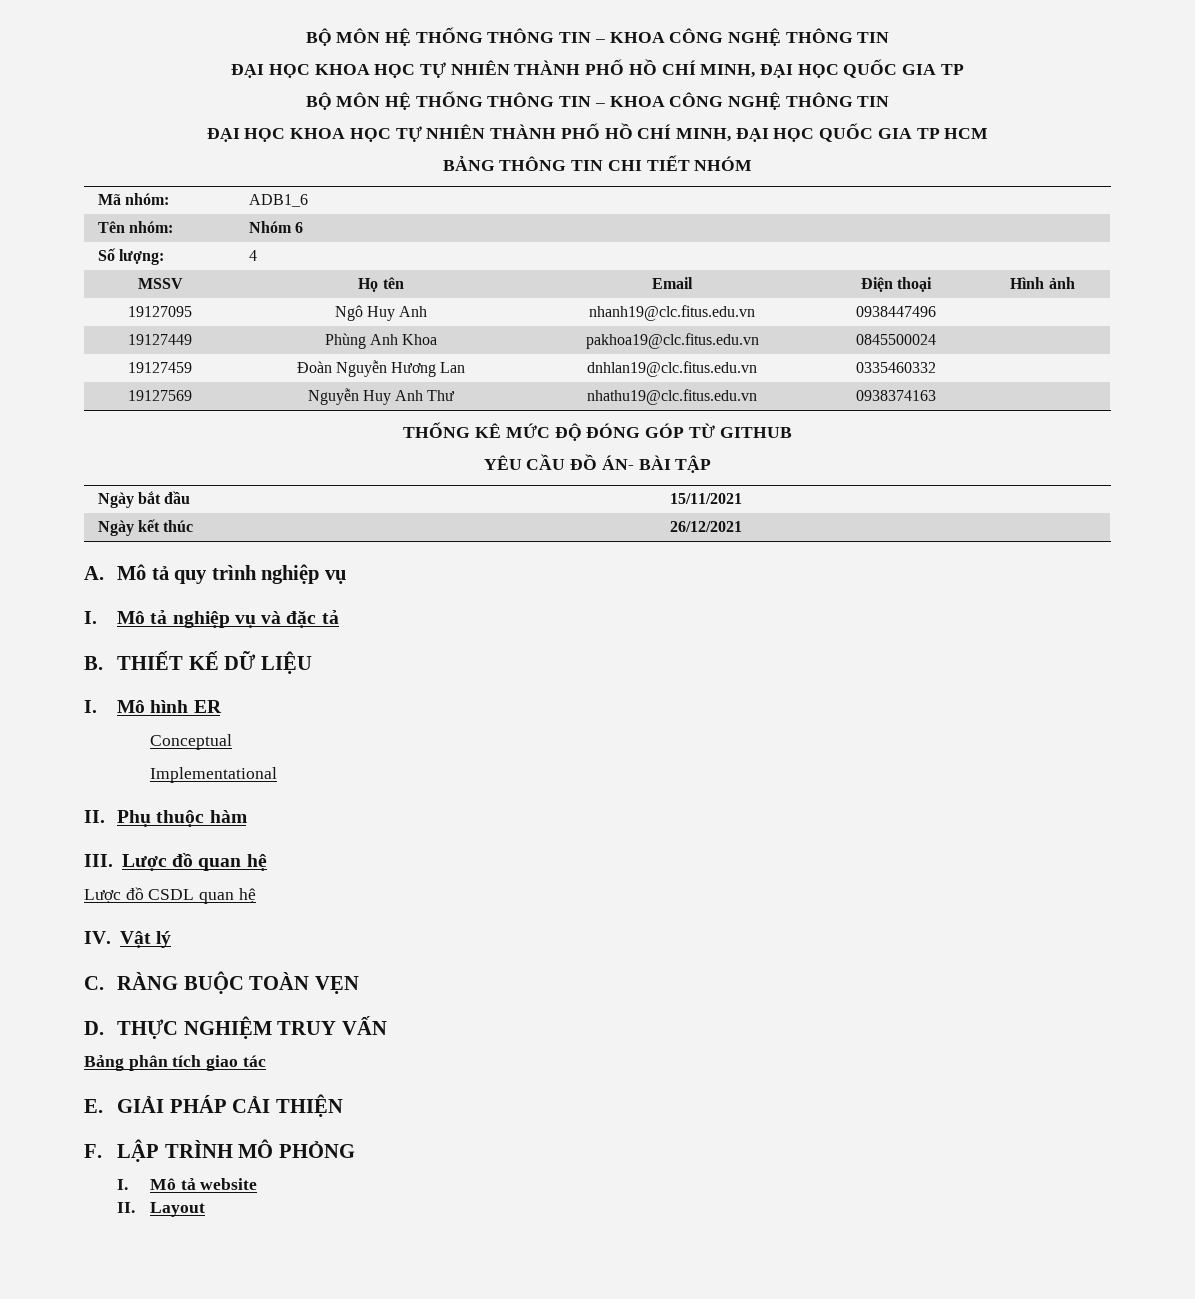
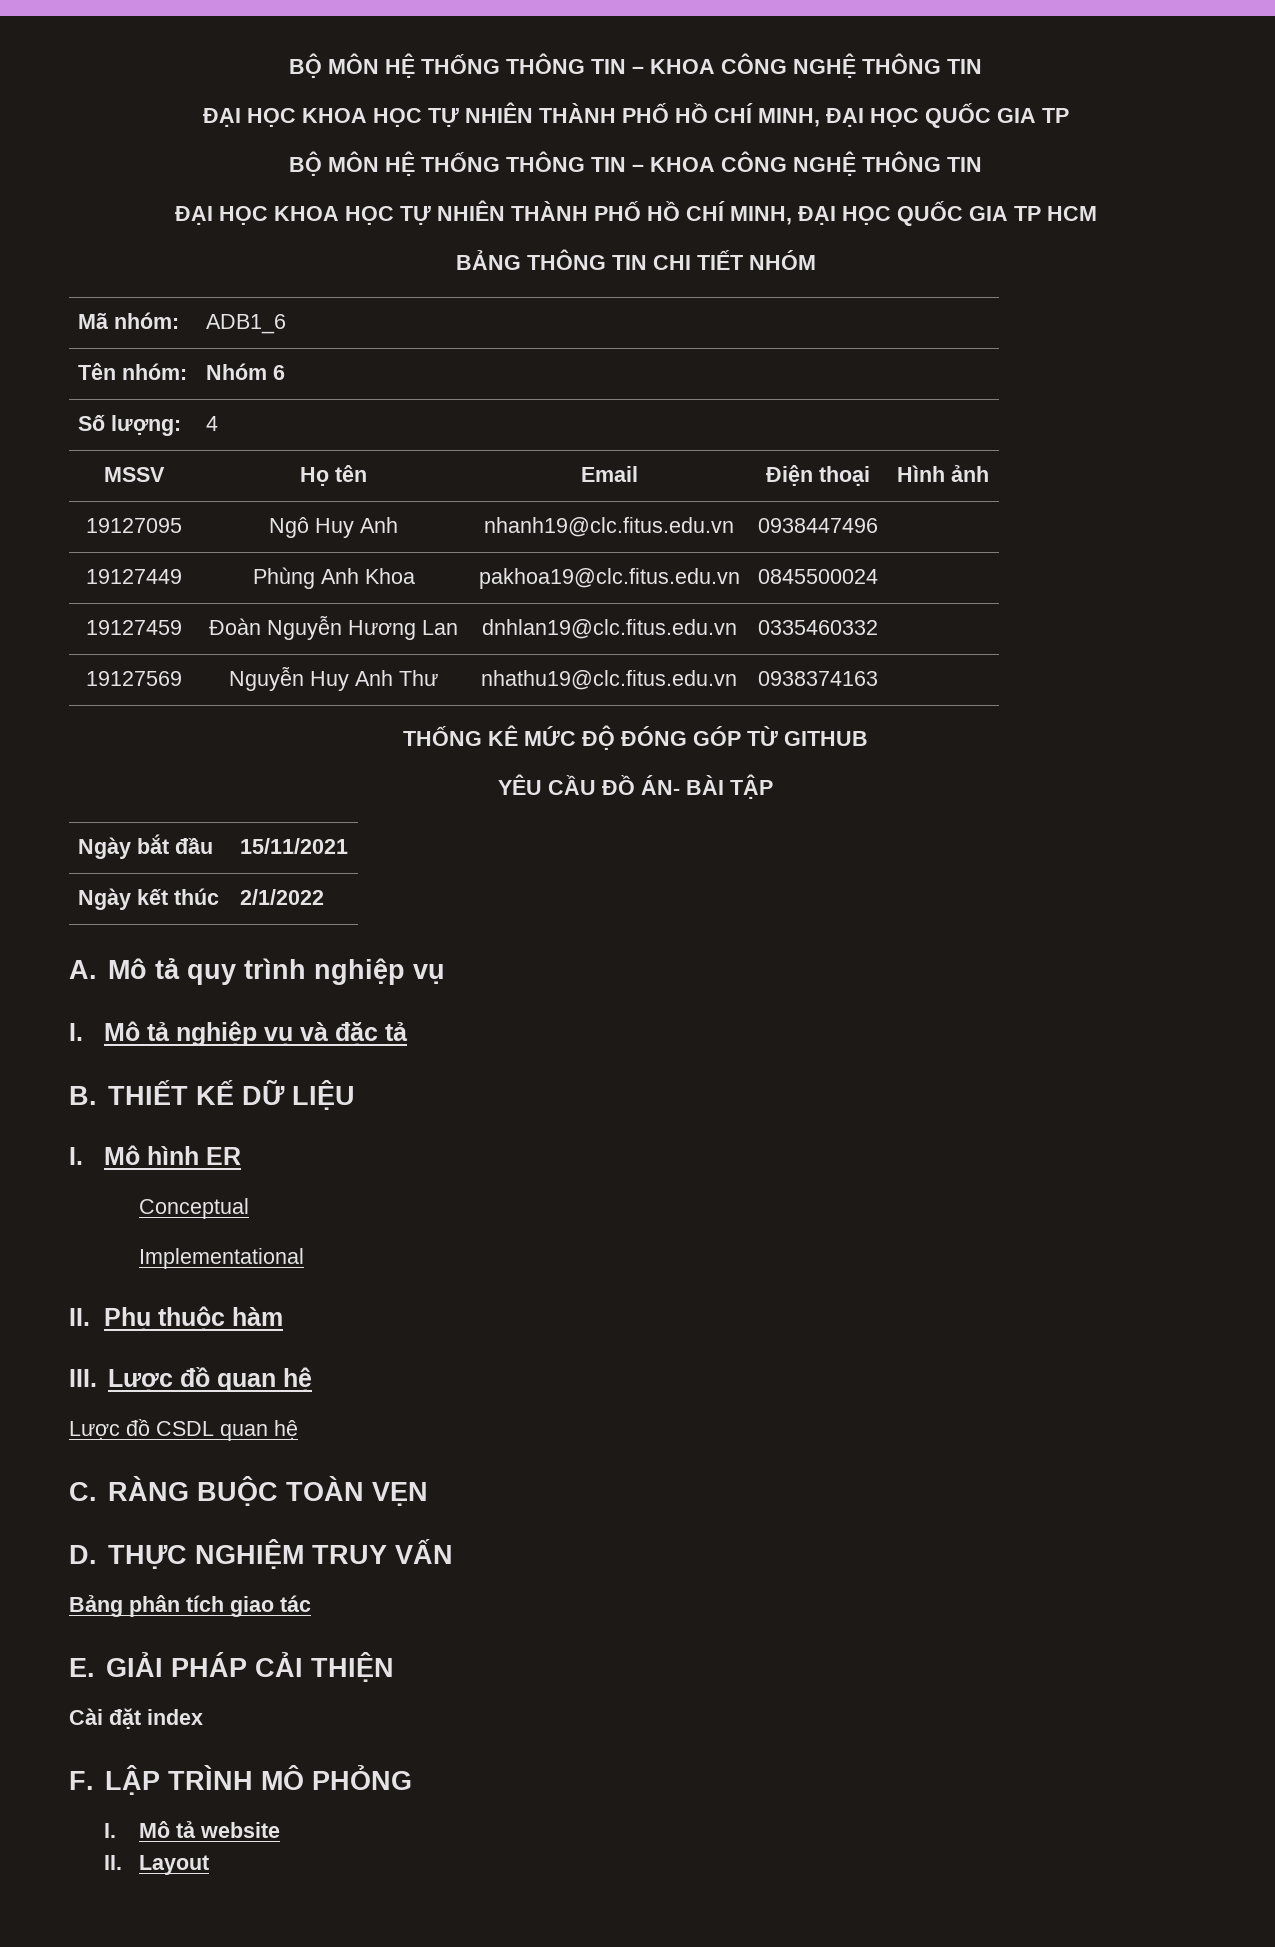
- Ngày kết thúc | 26/12/2021
+ Ngày kết thúc | 2/1/2022
- IV. Vật lý
+ Cài đặt index

